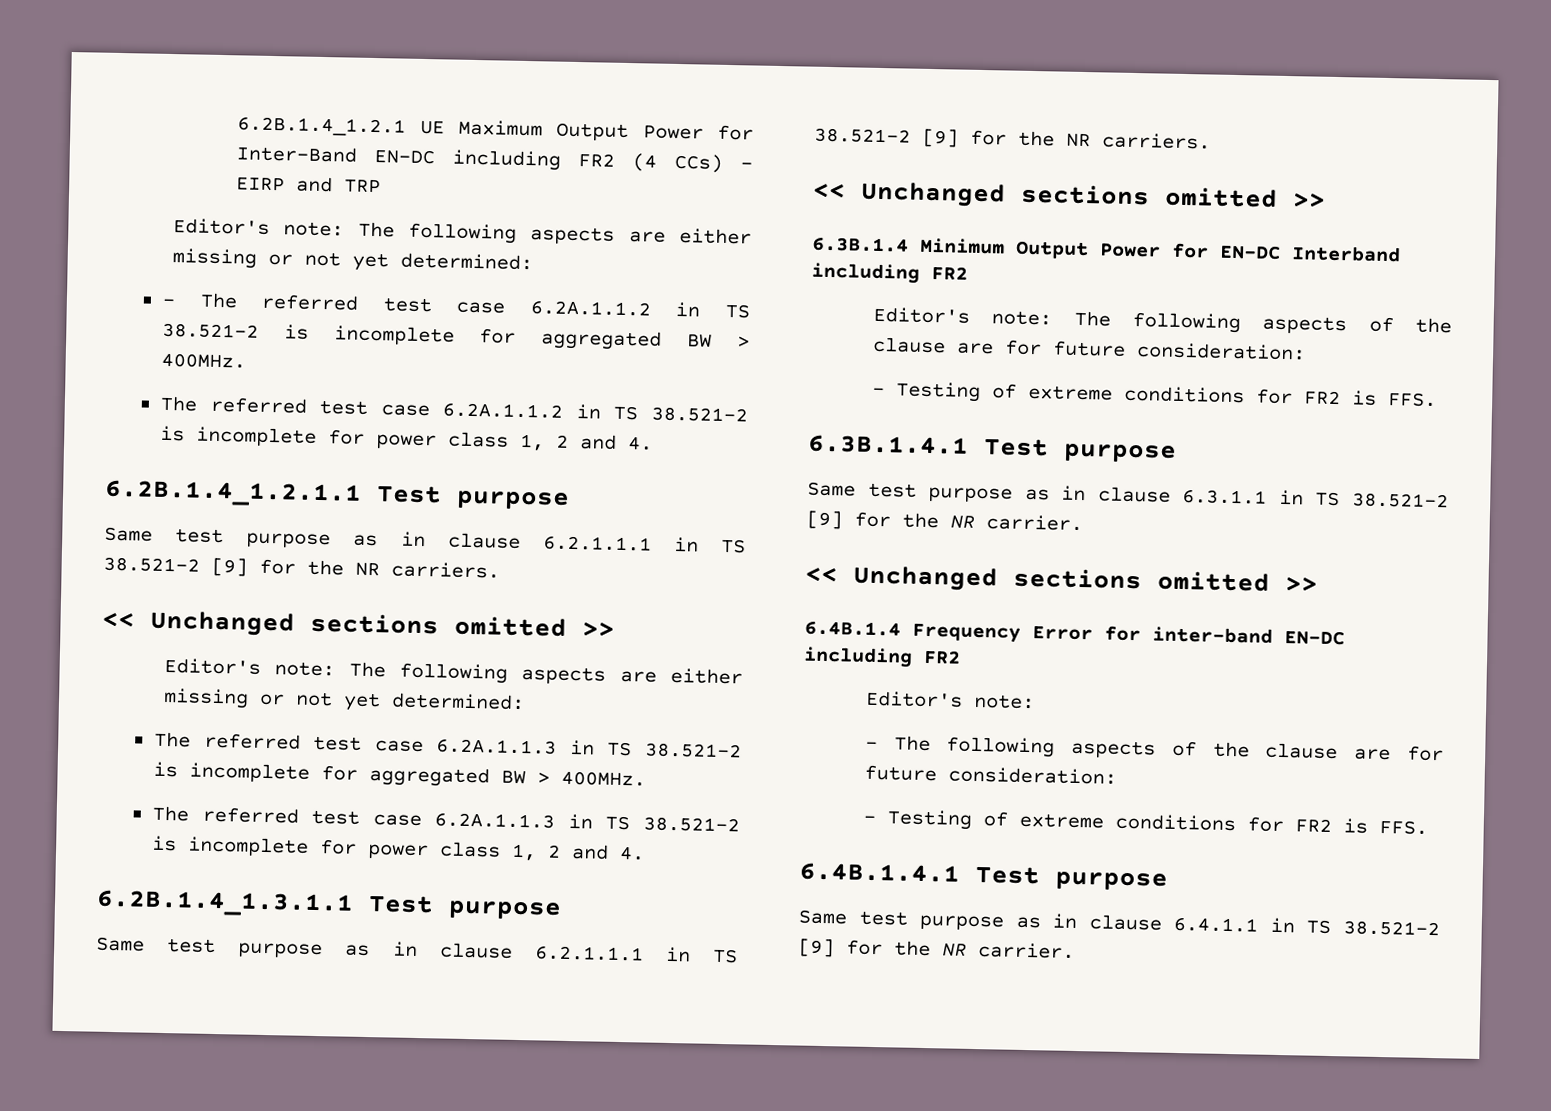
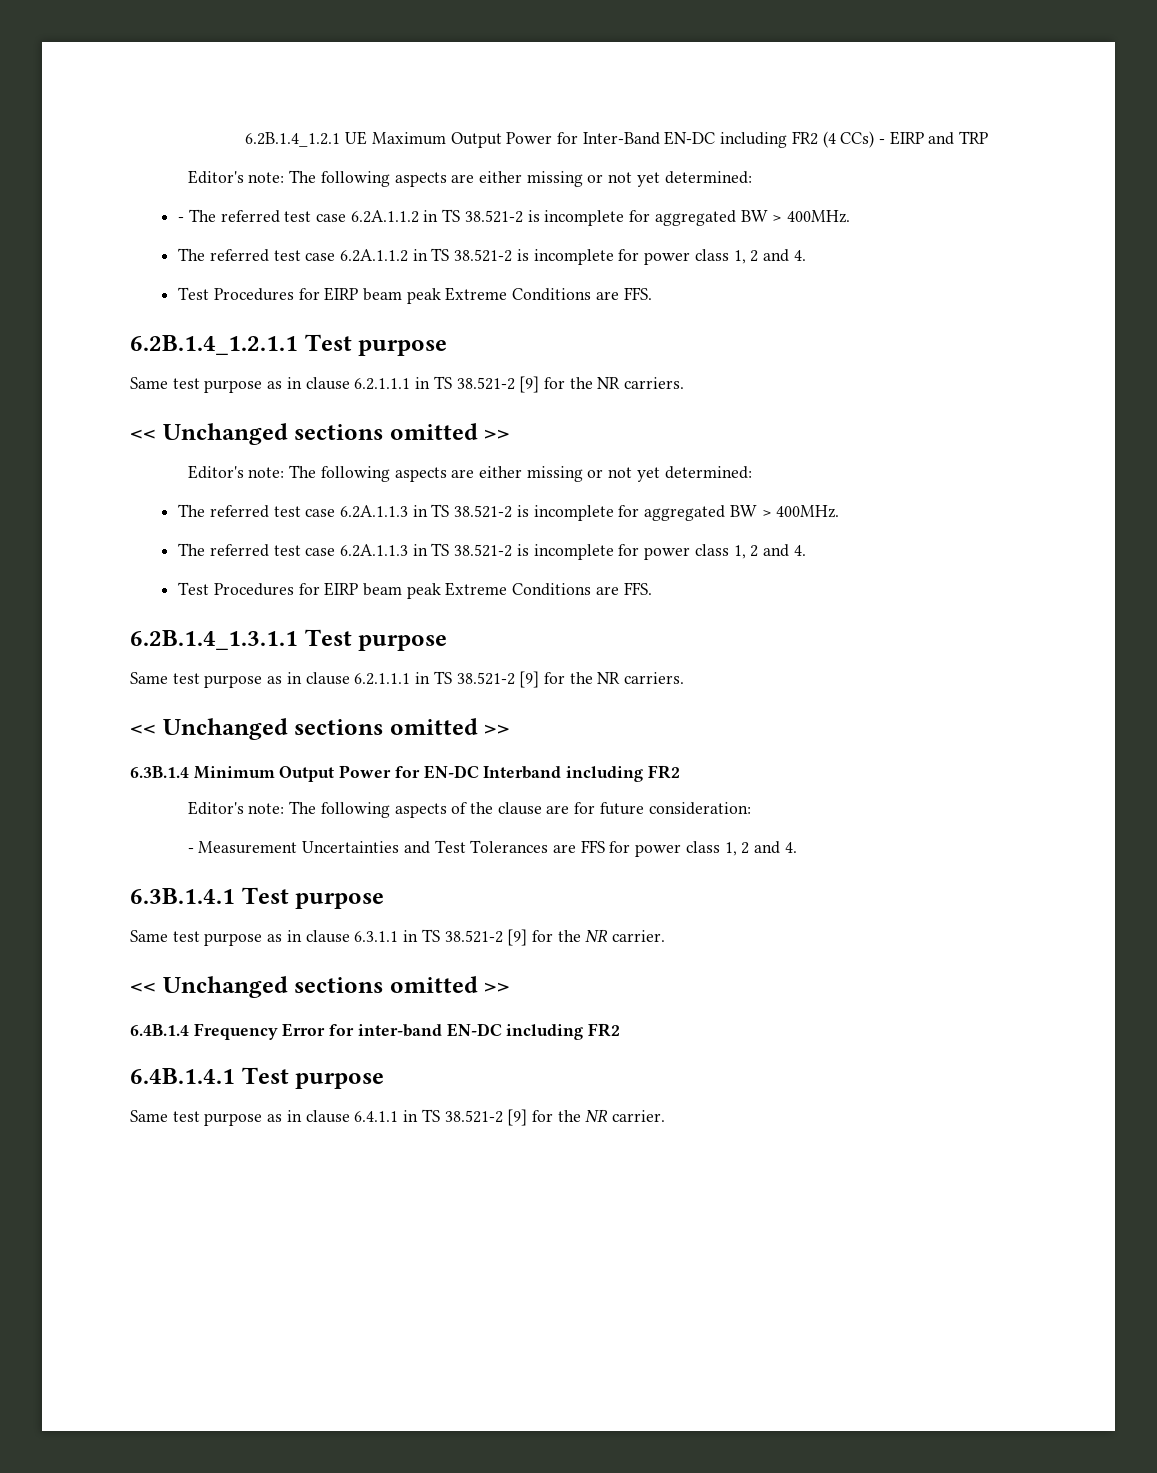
  The referred test case 6.2A.1.1.2 in TS 38.521-2 is incomplete for power class 1, 2 and 4.
+ Test Procedures for EIRP beam peak Extreme Conditions are FFS.
  The referred test case 6.2A.1.1.3 in TS 38.521-2 is incomplete for power class 1, 2 and 4.
+ Test Procedures for EIRP beam peak Extreme Conditions are FFS.
  Editor's note: The following aspects of the clause are for future consideration:
- - Testing of extreme conditions for FR2 is FFS.
+ - Measurement Uncertainties and Test Tolerances are FFS for power class 1, 2 and 4.
  6.4B.1.4 Frequency Error for inter-band EN-DC including FR2
- Editor's note:
- - The following aspects of the clause are for future consideration:
- - Testing of extreme conditions for FR2 is FFS.

